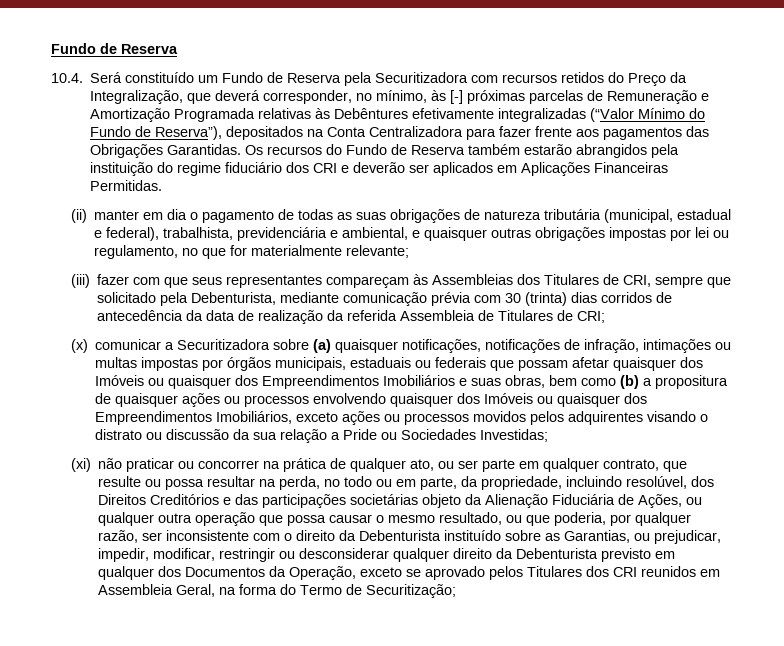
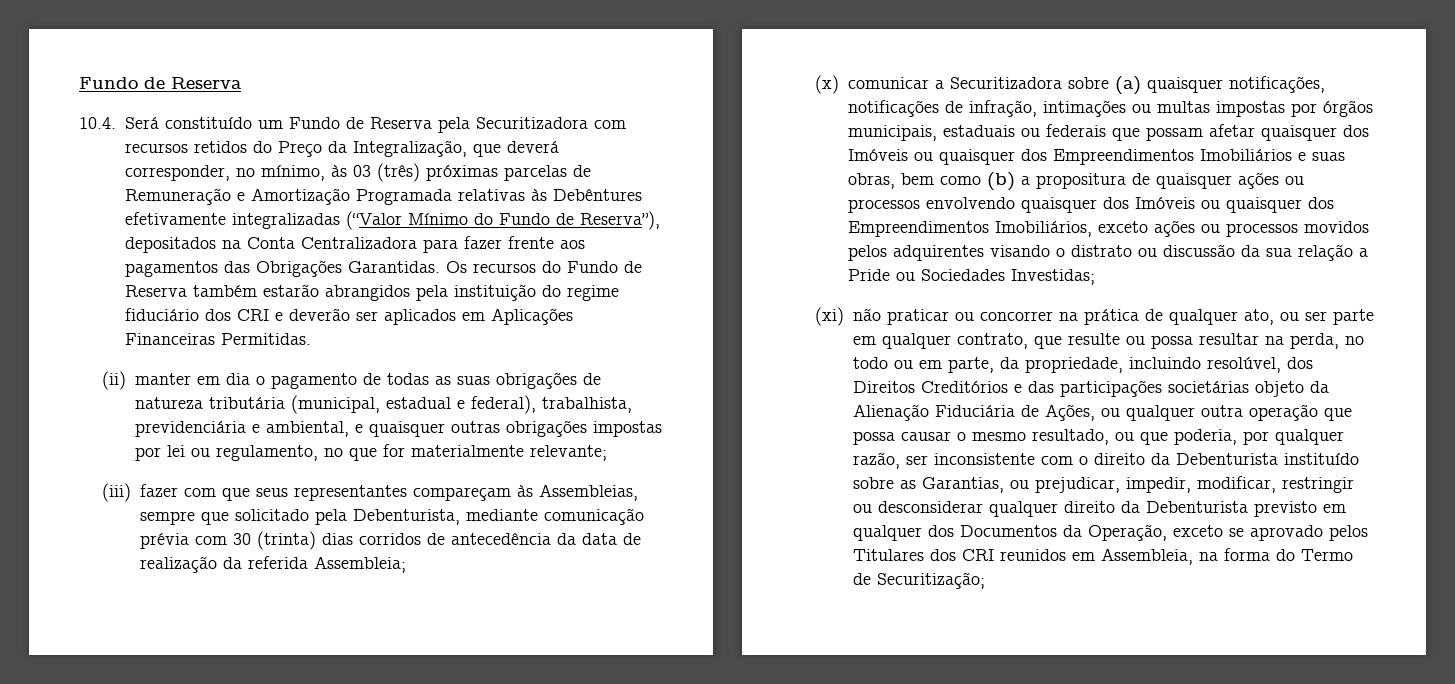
- 10.4. Será constituído um Fundo de Reserva pela Securitizadora com recursos retidos do Preço da Integralização, que deverá corresponder, no mínimo, às [-] próximas parcelas de Remuneração e Amortização Programada relativas às Debêntures efetivamente integralizadas (“Valor Mínimo do Fundo de Reserva”), depositados na Conta Centralizadora para fazer frente aos pagamentos das Obrigações Garantidas.
+ 10.4. Será constituído um Fundo de Reserva pela Securitizadora com recursos retidos do Preço da Integralização, que deverá corresponder, no mínimo, às 03 (três) próximas parcelas de Remuneração e Amortização Programada relativas às Debêntures efetivamente integralizadas (“Valor Mínimo do Fundo de Reserva”), depositados na Conta Centralizadora para fazer frente aos pagamentos das Obrigações Garantidas.
- (iii) fazer com que seus representantes compareçam às Assembleias dos Titulares de CRI, sempre que solicitado pela Debenturista, mediante comunicação prévia com 30 (trinta) dias corridos de antecedência da data de realização da referida Assembleia de Titulares de CRI;
+ (iii) fazer com que seus representantes compareçam às Assembleias, sempre que solicitado pela Debenturista, mediante comunicação prévia com 30 (trinta) dias corridos de antecedência da data de realização da referida Assembleia;
- (xi) não praticar ou concorrer na prática de qualquer ato, ou ser parte em qualquer contrato, que resulte ou possa resultar na perda, no todo ou em parte, da propriedade, incluindo resolúvel, dos Direitos Creditórios e das participações societárias objeto da Alienação Fiduciária de Ações, ou qualquer outra operação que possa causar o mesmo resultado, ou que poderia, por qualquer razão, ser inconsistente com o direito da Debenturista instituído sobre as Garantias, ou prejudicar, impedir, modificar, restringir ou desconsiderar qualquer direito da Debenturista previsto em qualquer dos Documentos da Operação, exceto se aprovado pelos Titulares dos CRI reunidos em Assembleia Geral, na forma do Termo de Securitização;
+ (xi) não praticar ou concorrer na prática de qualquer ato, ou ser parte em qualquer contrato, que resulte ou possa resultar na perda, no todo ou em parte, da propriedade, incluindo resolúvel, dos Direitos Creditórios e das participações societárias objeto da Alienação Fiduciária de Ações, ou qualquer outra operação que possa causar o mesmo resultado, ou que poderia, por qualquer razão, ser inconsistente com o direito da Debenturista instituído sobre as Garantias, ou prejudicar, impedir, modificar, restringir ou desconsiderar qualquer direito da Debenturista previsto em qualquer dos Documentos da Operação, exceto se aprovado pelos Titulares dos CRI reunidos em Assembleia, na forma do Termo de Securitização;

